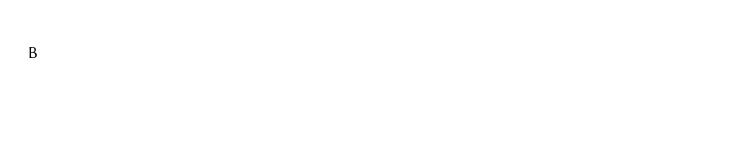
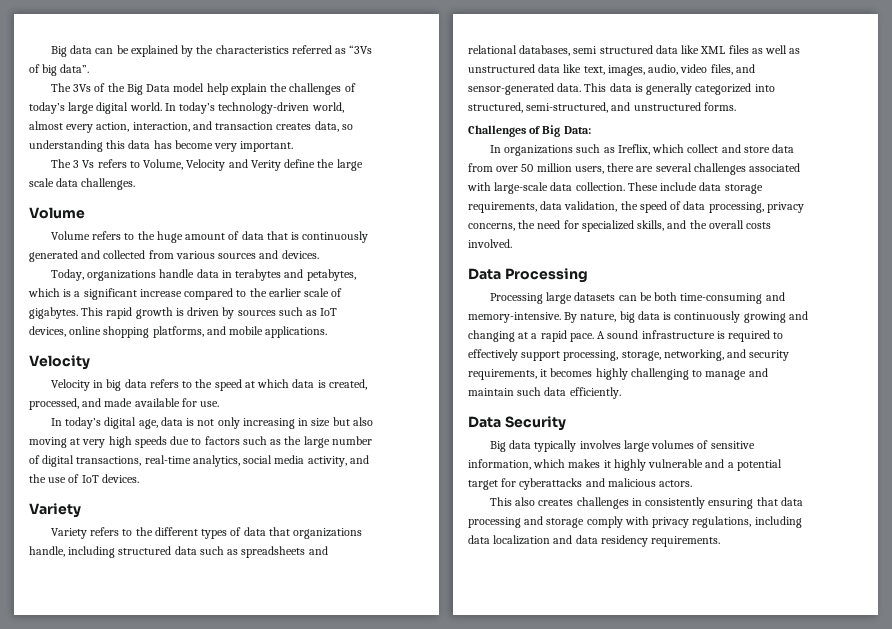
- B
+ Big data can be explained by the characteristics referred as “3Vs of big data”.
+ The 3Vs of the Big Data model help explain the challenges of today’s large digital world. In today’s technology-driven world, almost every action, interaction, and transaction creates data, so understanding this data has become very important.
+ The 3 Vs refers to Volume, Velocity and Verity define the large scale data challenges.
+ Volume
+ Volume refers to the huge amount of data that is continuously generated and collected from various sources and devices.
+ Today, organizations handle data in terabytes and petabytes, which is a significant increase compared to the earlier scale of gigabytes. This rapid growth is driven by sources such as IoT devices, online shopping platforms, and mobile applications.
+ Velocity
+ Velocity in big data refers to the speed at which data is created, processed, and made available for use.
+ In today’s digital age, data is not only increasing in size but also moving at very high speeds due to factors such as the large number of digital transactions, real-time analytics, social media activity, and the use of IoT devices.
+ Variety
+ Variety refers to the different types of data that organizations handle, including structured data such as spreadsheets and relational databases, semi structured data like XML files as well as unstructured data like text, images, audio, video files, and sensor-generated data. This data is generally categorized into structured, semi-structured, and unstructured forms.
+ Challenges of Big Data:
+ In organizations such as Ireflix, which collect and store data from over 50 million users, there are several challenges associated with large-scale data collection. These include data storage requirements, data validation, the speed of data processing, privacy concerns, the need for specialized skills, and the overall costs involved.
+ Data Processing
+ Processing large datasets can be both time-consuming and memory-intensive. By nature, big data is continuously growing and changing at a rapid pace. A sound infrastructure is required to effectively support processing, storage, networking, and security requirements, it becomes highly challenging to manage and maintain such data efficiently.
+ Data Security
+ Big data typically involves large volumes of sensitive information, which makes it highly vulnerable and a potential target for cyberattacks and malicious actors.
+ This also creates challenges in consistently ensuring that data processing and storage comply with privacy regulations, including data localization and data residency requirements.

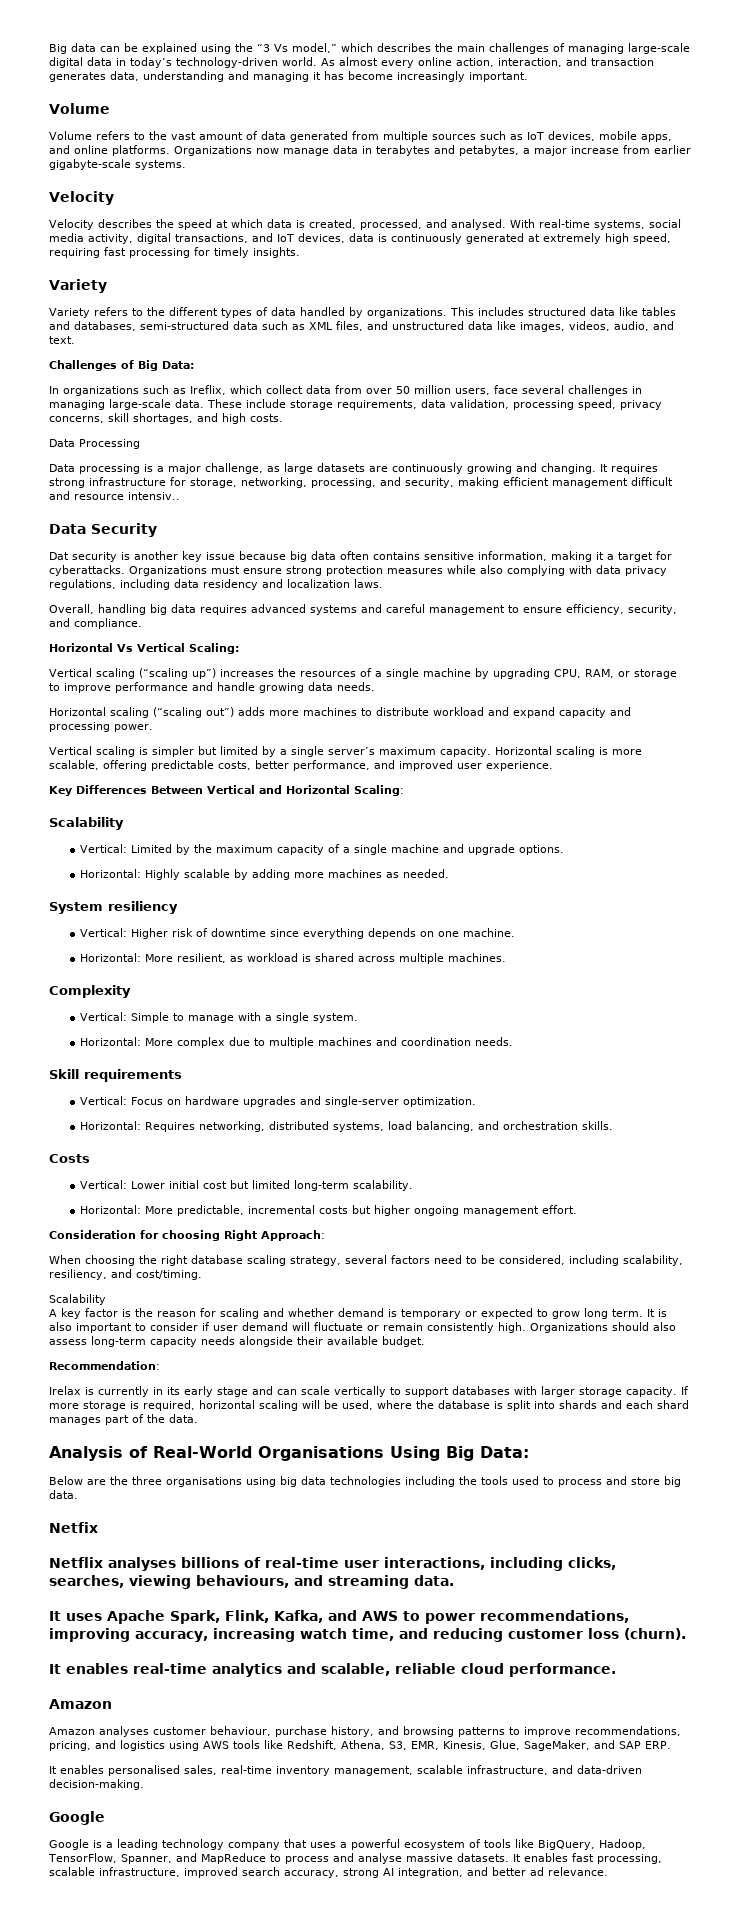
- Big data can be explained by the characteristics referred as “3Vs of big data”.
- The 3Vs of the Big Data model help explain the challenges of today’s large digital world. In today’s technology-driven world, almost every action, interaction, and transaction creates data, so understanding this data has become very important.
+ Big data can be explained using the “3 Vs model,” which describes the main challenges of managing large-scale digital data in today’s technology-driven world. As almost every online action, interaction, and transaction generates data, understanding and managing it has become increasingly important.
- The 3 Vs refers to Volume, Velocity and Verity define the large scale data challenges.
- Volume refers to the huge amount of data that is continuously generated and collected from various sources and devices.
- Today, organizations handle data in terabytes and petabytes, which is a significant increase compared to the earlier scale of gigabytes. This rapid growth is driven by sources such as IoT devices, online shopping platforms, and mobile applications.
+ Volume refers to the vast amount of data generated from multiple sources such as IoT devices, mobile apps, and online platforms. Organizations now manage data in terabytes and petabytes, a major increase from earlier gigabyte-scale systems.
  Velocity
- Velocity in big data refers to the speed at which data is created, processed, and made available for use.
- In today’s digital age, data is not only increasing in size but also moving at very high speeds due to factors such as the large number of digital transactions, real-time analytics, social media activity, and the use of IoT devices.
+ Velocity describes the speed at which data is created, processed, and analysed. With real-time systems, social media activity, digital transactions, and IoT devices, data is continuously generated at extremely high speed, requiring fast processing for timely insights.
- Variety refers to the different types of data that organizations handle, including structured data such as spreadsheets and relational databases, semi structured data like XML files as well as unstructured data like text, images, audio, video files, and sensor-generated data. This data is generally categorized into structured, semi-structured, and unstructured forms.
+ Variety refers to the different types of data handled by organizations. This includes structured data like tables and databases, semi-structured data such as XML files, and unstructured data like images, videos, audio, and text.
- In organizations such as Ireflix, which collect and store data from over 50 million users, there are several challenges associated with large-scale data collection.
+ In organizations such as Ireflix, which collect data from over 50 million users, face several challenges in managing large-scale data.
- These include data storage requirements, data validation, the speed of data processing, privacy concerns, the need for specialized skills, and the overall costs involved.
+ These include storage requirements, data validation, processing speed, privacy concerns, skill shortages, and high costs.
  Data Processing
- Processing large datasets can be both time-consuming and memory-intensive. By nature, big data is continuously growing and changing at a rapid pace. A sound infrastructure is required to effectively support processing, storage, networking, and security requirements, it becomes highly challenging to manage and maintain such data efficiently.
+ Data processing is a major challenge, as large datasets are continuously growing and changing. It requires strong infrastructure for storage, networking, processing, and security, making efficient management difficult and resource intensiv..
  Data Security
- Big data typically involves large volumes of sensitive information, which makes it highly vulnerable and a potential target for cyberattacks and malicious actors.
- This also creates challenges in consistently ensuring that data processing and storage comply with privacy regulations, including data localization and data residency requirements.
+ Dat security is another key issue because big data often contains sensitive information, making it a target for cyberattacks. Organizations must ensure strong protection measures while also complying with data privacy regulations, including data residency and localization laws.
+ Overall, handling big data requires advanced systems and careful management to ensure efficiency, security, and compliance.
+ Horizontal Vs Vertical Scaling:
+ Vertical scaling (“scaling up”) increases the resources of a single machine by upgrading CPU, RAM, or storage to improve performance and handle growing data needs.
+ Horizontal scaling (“scaling out”) adds more machines to distribute workload and expand capacity and processing power.
+ Vertical scaling is simpler but limited by a single server’s maximum capacity. Horizontal scaling is more scalable, offering predictable costs, better performance, and improved user experience.
+ Key Differences Between Vertical and Horizontal Scaling:
+ Scalability
+ Vertical: Limited by the maximum capacity of a single machine and upgrade options.
+ Horizontal: Highly scalable by adding more machines as needed.
+ System resiliency
+ Vertical: Higher risk of downtime since everything depends on one machine.
+ Horizontal: More resilient, as workload is shared across multiple machines.
+ Complexity
+ Vertical: Simple to manage with a single system.
+ Horizontal: More complex due to multiple machines and coordination needs.
+ Skill requirements
+ Vertical: Focus on hardware upgrades and single-server optimization.
+ Horizontal: Requires networking, distributed systems, load balancing, and orchestration skills.
+ Costs
+ Vertical: Lower initial cost but limited long-term scalability.
+ Horizontal: More predictable, incremental costs but higher ongoing management effort.
+ Consideration for choosing Right Approach:
+ When choosing the right database scaling strategy, several factors need to be considered, including scalability, resiliency, and cost/timing.
+ Scalability
+ A key factor is the reason for scaling and whether demand is temporary or expected to grow long term. It is also important to consider if user demand will fluctuate or remain consistently high. Organizations should also assess long-term capacity needs alongside their available budget.
+ Recommendation:
+ Irelax is currently in its early stage and can scale vertically to support databases with larger storage capacity. If more storage is required, horizontal scaling will be used, where the database is split into shards and each shard manages part of the data.
+ Analysis of Real-World Organisations Using Big Data:
+ Below are the three organisations using big data technologies including the tools used to process and store big data.
+ Netfix
+ Netflix analyses billions of real-time user interactions, including clicks, searches, viewing behaviours, and streaming data.
+ It uses Apache Spark, Flink, Kafka, and AWS to power recommendations, improving accuracy, increasing watch time, and reducing customer loss (churn).
+ It enables real-time analytics and scalable, reliable cloud performance.
+ Amazon
+ Amazon analyses customer behaviour, purchase history, and browsing patterns to improve recommendations, pricing, and logistics using AWS tools like Redshift, Athena, S3, EMR, Kinesis, Glue, SageMaker, and SAP ERP.
+ It enables personalised sales, real-time inventory management, scalable infrastructure, and data-driven decision-making.
+ Google
+ Google is a leading technology company that uses a powerful ecosystem of tools like BigQuery, Hadoop, TensorFlow, Spanner, and MapReduce to process and analyse massive datasets. It enables fast processing, scalable infrastructure, improved search accuracy, strong AI integration, and better ad relevance.

